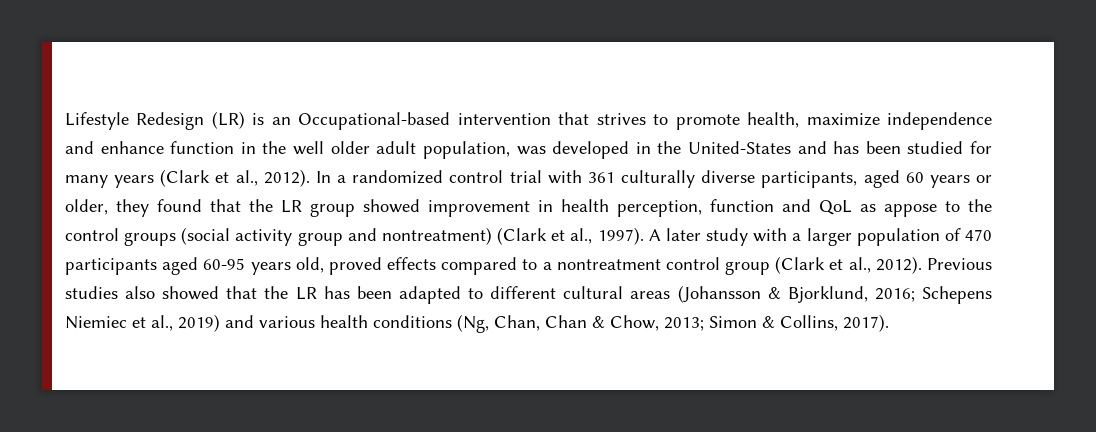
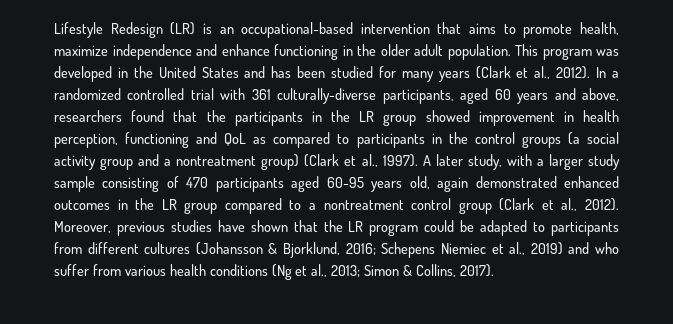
- Lifestyle Redesign (LR) is an Occupational-based intervention that strives to promote health, maximize independence and enhance function in the well older adult population, was developed in the United-States and has been studied for many years (Clark et al., 2012).
+ Lifestyle Redesign (LR) is an occupational-based intervention that aims to promote health, maximize independence and enhance functioning in the older adult population. This program was developed in the United States and has been studied for many years (Clark et al., 2012).
- In a randomized control trial with 361 culturally diverse participants, aged 60 years or older, they found that the LR group showed improvement in health perception, function and QoL as appose to the control groups (social activity group and nontreatment) (Clark et al., 1997).
+ In a randomized controlled trial with 361 culturally-diverse participants, aged 60 years and above, researchers found that the participants in the LR group showed improvement in health perception, functioning and QoL as compared to participants in the control groups (a social activity group and a nontreatment group) (Clark et al., 1997).
- A later study with a larger population of 470 participants aged 60-95 years old, proved effects compared to a nontreatment control group (Clark et al., 2012).
+ A later study, with a larger study sample consisting of 470 participants aged 60-95 years old, again demonstrated enhanced outcomes in the LR group compared to a nontreatment control group (Clark et al., 2012).
- Previous studies also showed that the LR has been adapted to different cultural areas (Johansson & Bjorklund, 2016; Schepens Niemiec et al., 2019) and various health conditions (Ng, Chan, Chan & Chow, 2013; Simon & Collins, 2017).
+ Moreover, previous studies have shown that the LR program could be adapted to participants from different cultures (Johansson & Bjorklund, 2016; Schepens Niemiec et al., 2019) and who suffer from various health conditions (Ng et al., 2013; Simon & Collins, 2017).

